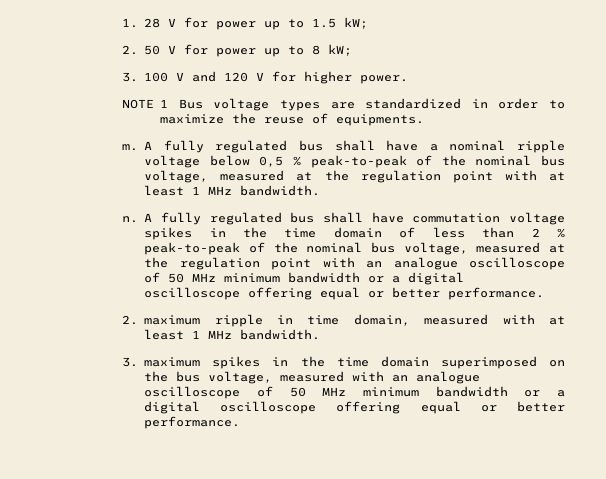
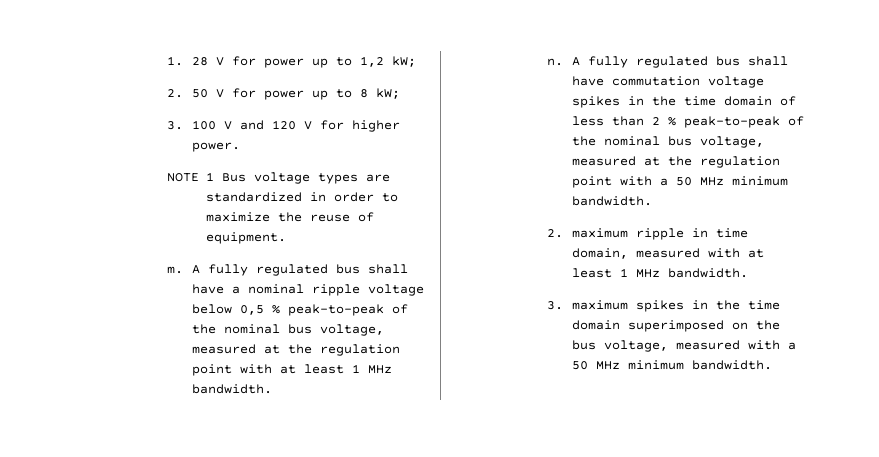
- 1. 28 V for power up to 1.5 kW;
+ 1. 28 V for power up to 1,2 kW;
- NOTE 1 Bus voltage types are standardized in order to maximize the reuse of equipments.
+ NOTE 1 Bus voltage types are standardized in order to maximize the reuse of equipment.
- A fully regulated bus shall have commutation voltage spikes in the time domain of less than 2 % peak-to-peak of the nominal bus voltage, measured at the regulation point with an analogue oscilloscope of 50 MHz minimum bandwidth or a digital oscilloscope offering equal or better performance.
+ A fully regulated bus shall have commutation voltage spikes in the time domain of less than 2 % peak-to-peak of the nominal bus voltage, measured at the regulation point with a 50 MHz minimum bandwidth.
- 3. maximum spikes in the time domain superimposed on the bus voltage, measured with an analogue oscilloscope of 50 MHz minimum bandwidth or a digital oscilloscope offering equal or better performance.
+ 3. maximum spikes in the time domain superimposed on the bus voltage, measured with a 50 MHz minimum bandwidth.

